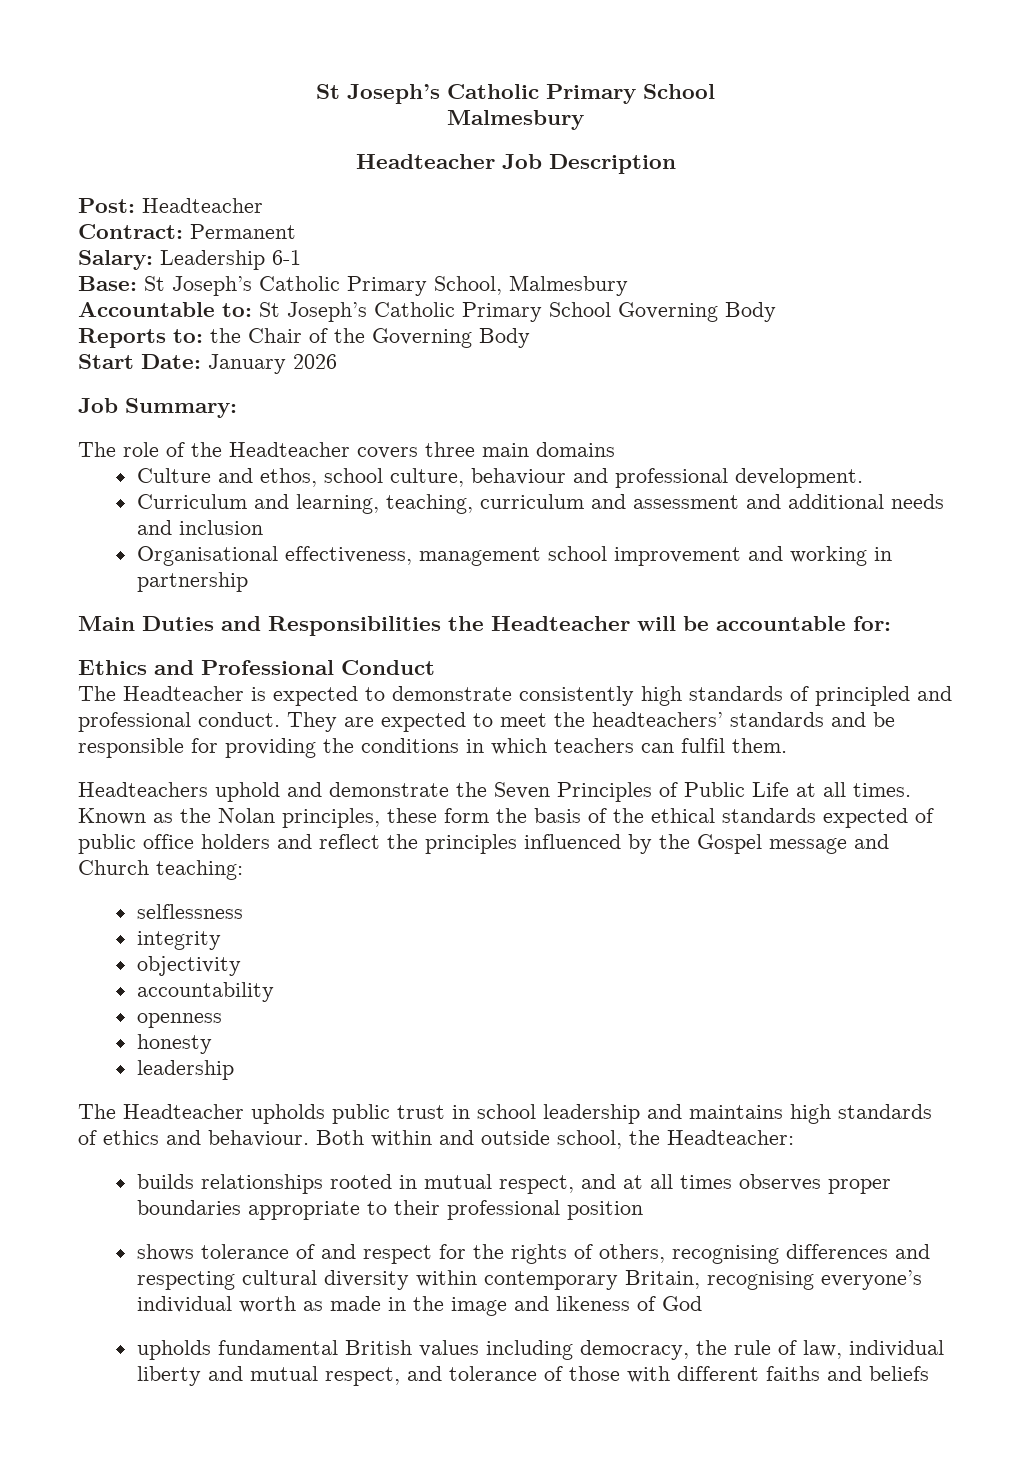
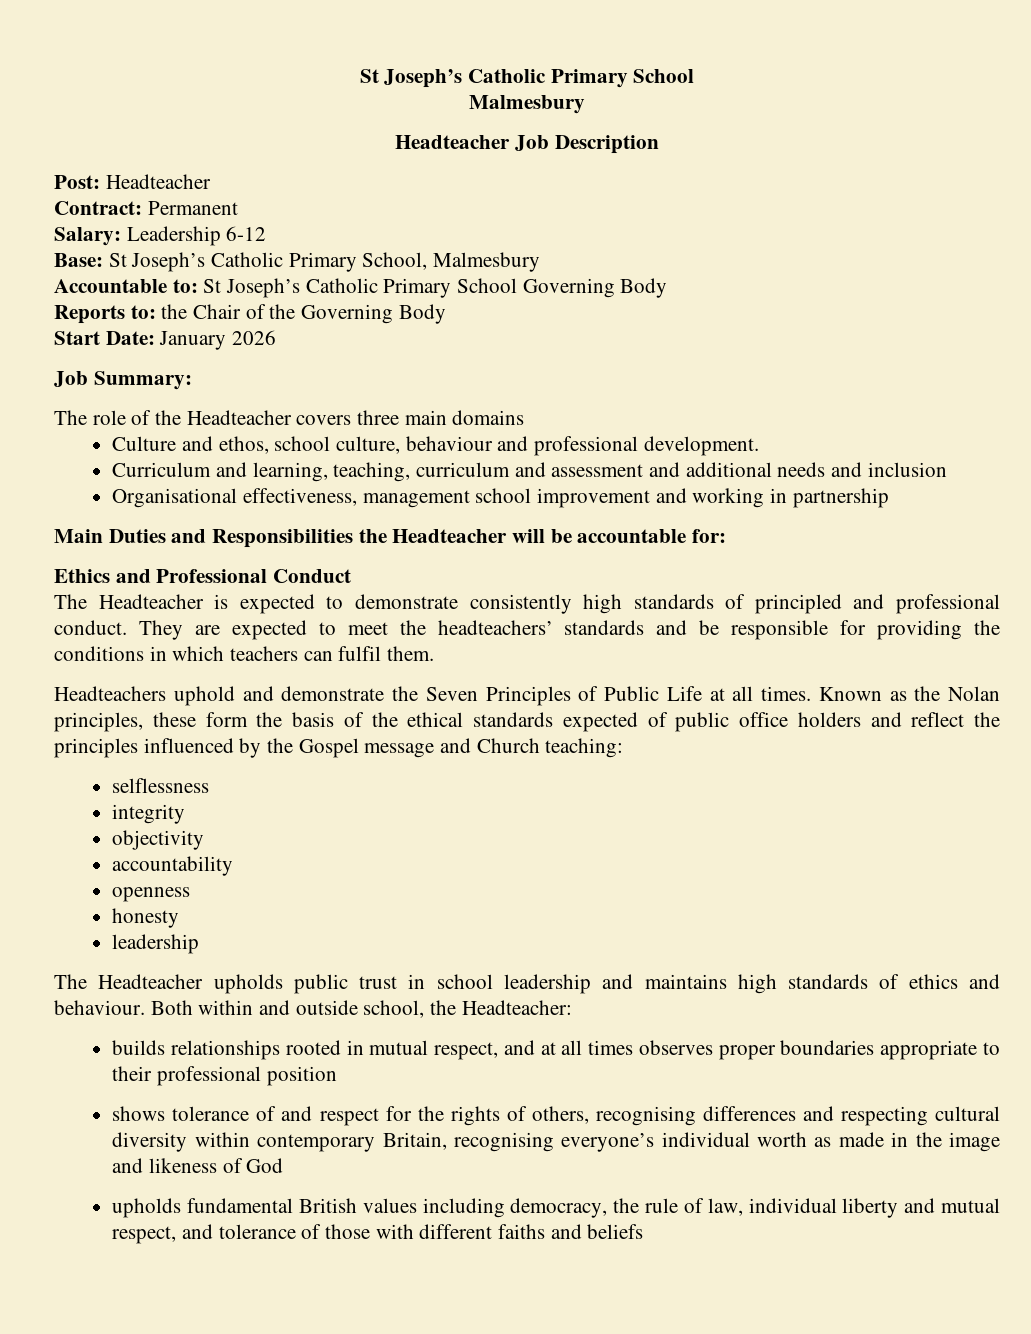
- Salary: Leadership 6-1
+ Salary: Leadership 6-12

